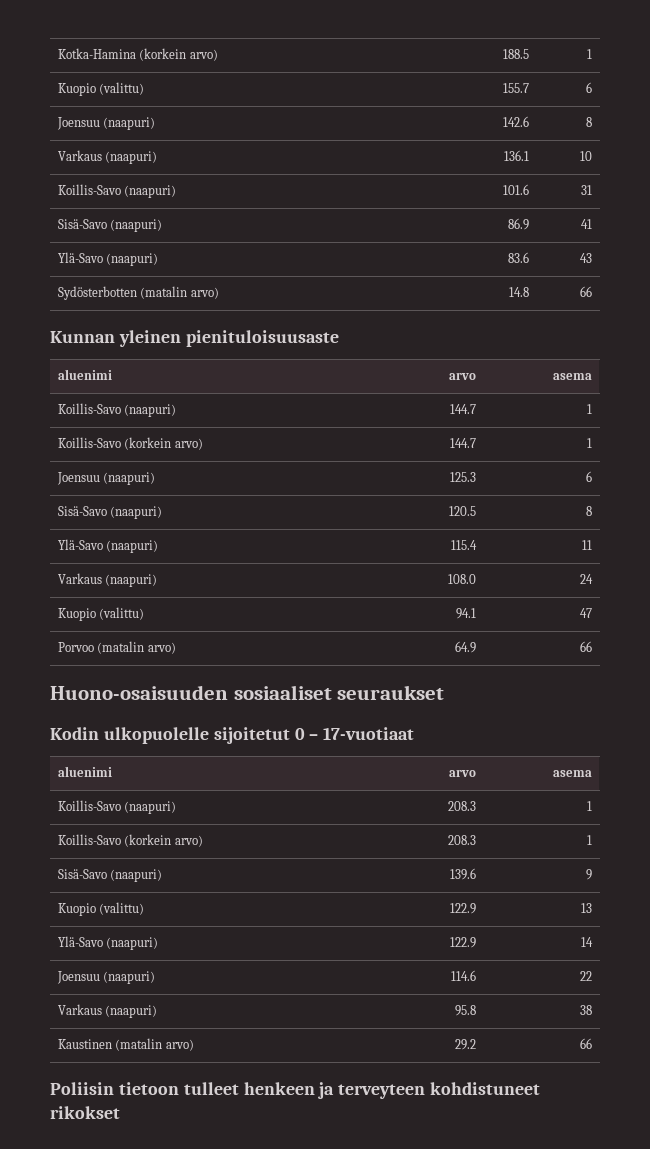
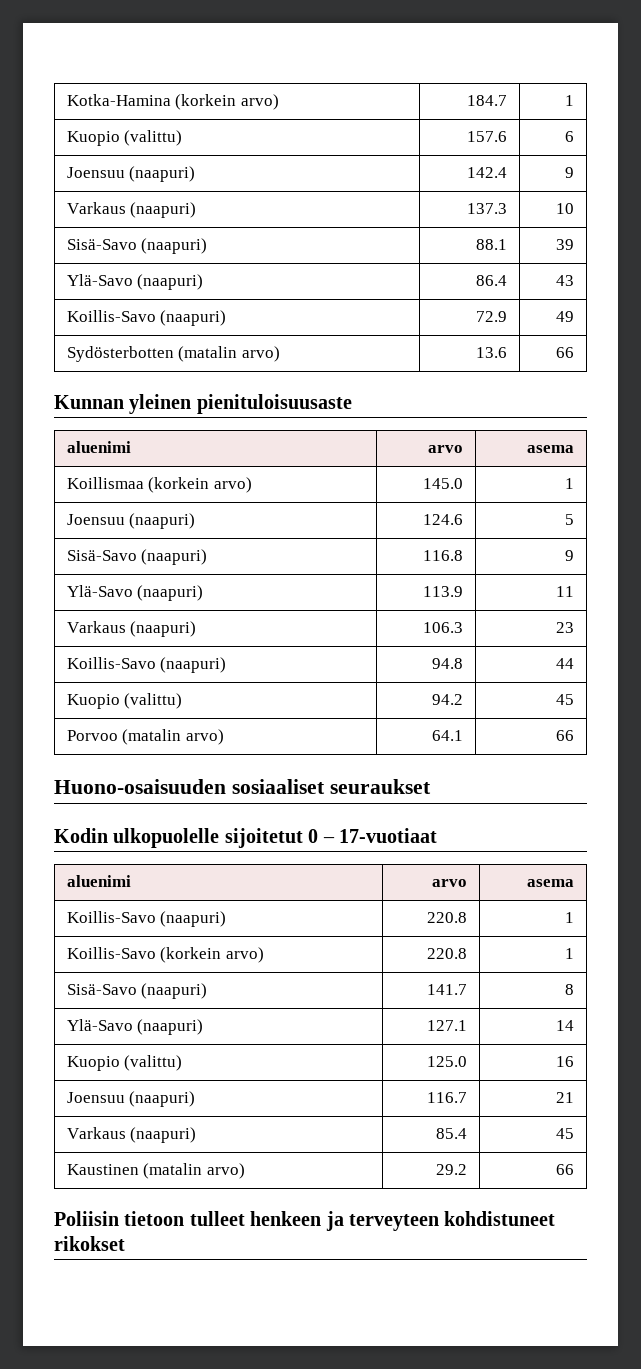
- Kotka-Hamina (korkein arvo) | 188.5 | 1
+ Kotka-Hamina (korkein arvo) | 184.7 | 1
- Kuopio (valittu) | 155.7 | 6
+ Kuopio (valittu) | 157.6 | 6
- Joensuu (naapuri) | 142.6 | 8
- Varkaus (naapuri) | 136.1 | 10
+ Joensuu (naapuri) | 142.4 | 9
+ Varkaus (naapuri) | 137.3 | 10
- Koillis-Savo (naapuri) | 101.6 | 31
- Sisä-Savo (naapuri) | 86.9 | 41
- Ylä-Savo (naapuri) | 83.6 | 43
+ Sisä-Savo (naapuri) | 88.1 | 39
+ Ylä-Savo (naapuri) | 86.4 | 43
+ Koillis-Savo (naapuri) | 72.9 | 49
- Sydösterbotten (matalin arvo) | 14.8 | 66
+ Sydösterbotten (matalin arvo) | 13.6 | 66
- Koillis-Savo (naapuri) | 144.7 | 1
- Koillis-Savo (korkein arvo) | 144.7 | 1
+ Koillismaa (korkein arvo) | 145.0 | 1
- Joensuu (naapuri) | 125.3 | 6
- Sisä-Savo (naapuri) | 120.5 | 8
- Ylä-Savo (naapuri) | 115.4 | 11
+ Joensuu (naapuri) | 124.6 | 5
+ Sisä-Savo (naapuri) | 116.8 | 9
+ Ylä-Savo (naapuri) | 113.9 | 11
- Varkaus (naapuri) | 108.0 | 24
- Kuopio (valittu) | 94.1 | 47
+ Varkaus (naapuri) | 106.3 | 23
+ Koillis-Savo (naapuri) | 94.8 | 44
+ Kuopio (valittu) | 94.2 | 45
- Porvoo (matalin arvo) | 64.9 | 66
+ Porvoo (matalin arvo) | 64.1 | 66
- Koillis-Savo (naapuri) | 208.3 | 1
- Koillis-Savo (korkein arvo) | 208.3 | 1
+ Koillis-Savo (naapuri) | 220.8 | 1
+ Koillis-Savo (korkein arvo) | 220.8 | 1
- Sisä-Savo (naapuri) | 139.6 | 9
- Kuopio (valittu) | 122.9 | 13
- Ylä-Savo (naapuri) | 122.9 | 14
- Joensuu (naapuri) | 114.6 | 22
- Varkaus (naapuri) | 95.8 | 38
+ Sisä-Savo (naapuri) | 141.7 | 8
+ Ylä-Savo (naapuri) | 127.1 | 14
+ Kuopio (valittu) | 125.0 | 16
+ Joensuu (naapuri) | 116.7 | 21
+ Varkaus (naapuri) | 85.4 | 45

